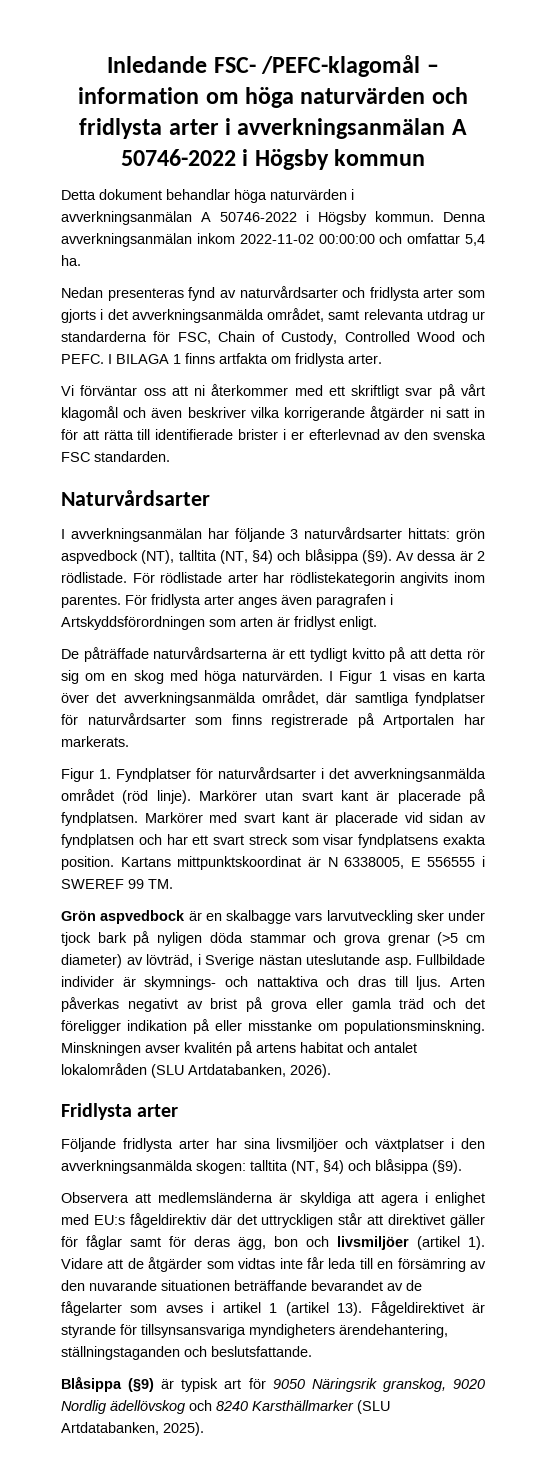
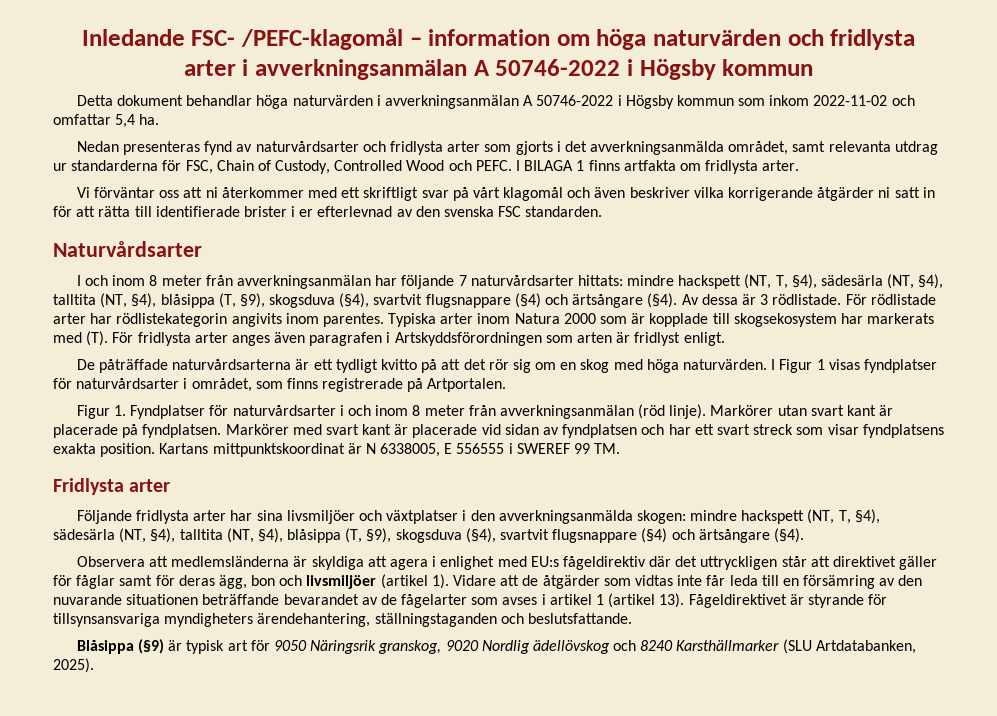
- Detta dokument behandlar höga naturvärden i avverkningsanmälan A 50746-2022 i Högsby kommun. Denna avverkningsanmälan inkom 2022-11-02 00:00:00 och omfattar 5,4 ha.
+ Detta dokument behandlar höga naturvärden i avverkningsanmälan A 50746-2022 i Högsby kommun som inkom 2022-11-02 och omfattar 5,4 ha.
- I avverkningsanmälan har följande 3 naturvårdsarter hittats: grön aspvedbock (NT), talltita (NT, §4) och blåsippa (§9).
+ I och inom 8 meter från avverkningsanmälan har följande 7 naturvårdsarter hittats: mindre hackspett (NT, T, §4), sädesärla (NT, §4), talltita (NT, §4), blåsippa (T, §9), skogsduva (§4), svartvit flugsnappare (§4) och ärtsångare (§4).
- Av dessa är 2 rödlistade.
+ Av dessa är 3 rödlistade.
- För fridlysta arter anges även paragrafen i Artskyddsförordningen som arten är fridlyst enligt.
+ Typiska arter inom Natura 2000 som är kopplade till skogsekosystem har markerats med (T). För fridlysta arter anges även paragrafen i Artskyddsförordningen som arten är fridlyst enligt.
- De påträffade naturvårdsarterna är ett tydligt kvitto på att detta rör sig om en skog med höga naturvärden.
+ De påträffade naturvårdsarterna är ett tydligt kvitto på att det rör sig om en skog med höga naturvärden.
- I Figur 1 visas en karta över det avverkningsanmälda området, där samtliga fyndplatser för naturvårdsarter som finns registrerade på Artportalen har markerats.
+ I Figur 1 visas fyndplatser för naturvårdsarter i området, som finns registrerade på Artportalen.
- Figur 1. Fyndplatser för naturvårdsarter i det avverkningsanmälda området (röd linje).
+ Figur 1. Fyndplatser för naturvårdsarter i och inom 8 meter från avverkningsanmälan (röd linje).
- Grön aspvedbock är en skalbagge vars larvutveckling sker under tjock bark på nyligen döda stammar och grova grenar (>5 cm diameter) av lövträd, i Sverige nästan uteslutande asp. Fullbildade individer är skymnings- och nattaktiva och dras till ljus. Arten påverkas negativt av brist på grova eller gamla träd och det föreligger indikation på eller misstanke om populationsminskning. Minskningen avser kvalitén på artens habitat och antalet lokalområden (SLU Artdatabanken, 2026).
- Följande fridlysta arter har sina livsmiljöer och växtplatser i den avverkningsanmälda skogen: talltita (NT, §4) och blåsippa (§9).
+ Följande fridlysta arter har sina livsmiljöer och växtplatser i den avverkningsanmälda skogen: mindre hackspett (NT, T, §4), sädesärla (NT, §4), talltita (NT, §4), blåsippa (T, §9), skogsduva (§4), svartvit flugsnappare (§4) och ärtsångare (§4).

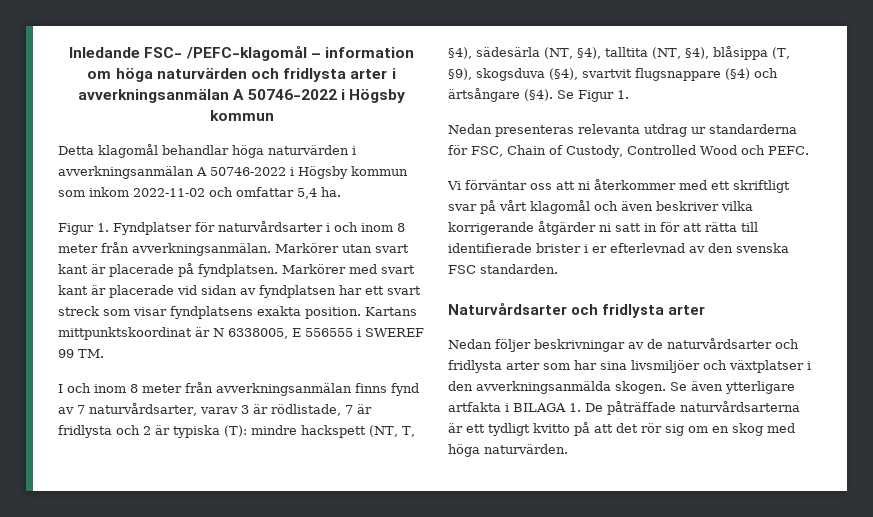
- Detta dokument behandlar höga naturvärden i avverkningsanmälan A 50746-2022 i Högsby kommun som inkom 2022-11-02 och omfattar 5,4 ha.
+ Detta klagomål behandlar höga naturvärden i avverkningsanmälan A 50746-2022 i Högsby kommun som inkom 2022-11-02 och omfattar 5,4 ha.
- Nedan presenteras fynd av naturvårdsarter och fridlysta arter som gjorts i det avverkningsanmälda området, samt relevanta utdrag ur standarderna för FSC, Chain of Custody, Controlled Wood och PEFC. I BILAGA 1 finns artfakta om fridlysta arter.
+ Figur 1. Fyndplatser för naturvårdsarter i och inom 8 meter från avverkningsanmälan. Markörer utan svart kant är placerade på fyndplatsen. Markörer med svart kant är placerade vid sidan av fyndplatsen har ett svart streck som visar fyndplatsens exakta position. Kartans mittpunktskoordinat är N 6338005, E 556555 i SWEREF 99 TM.
+ I och inom 8 meter från avverkningsanmälan finns fynd av 7 naturvårdsarter, varav 3 är rödlistade, 7 är fridlysta och 2 är typiska (T): mindre hackspett (NT, T, §4), sädesärla (NT, §4), talltita (NT, §4), blåsippa (T, §9), skogsduva (§4), svartvit flugsnappare (§4) och ärtsångare (§4). Se Figur 1.
+ Nedan presenteras relevanta utdrag ur standarderna för FSC, Chain of Custody, Controlled Wood och PEFC.
- Naturvårdsarter
- I och inom 8 meter från avverkningsanmälan har följande 7 naturvårdsarter hittats: mindre hackspett (NT, T, §4), sädesärla (NT, §4), talltita (NT, §4), blåsippa (T, §9), skogsduva (§4), svartvit flugsnappare (§4) och ärtsångare (§4). Av dessa är 3 rödlistade. För rödlistade arter har rödlistekategorin angivits inom parentes. Typiska arter inom Natura 2000 som är kopplade till skogsekosystem har markerats med (T). För fridlysta arter anges även paragrafen i Artskyddsförordningen som arten är fridlyst enligt.
- De påträffade naturvårdsarterna är ett tydligt kvitto på att det rör sig om en skog med höga naturvärden. I Figur 1 visas fyndplatser för naturvårdsarter i området, som finns registrerade på Artportalen.
- Figur 1. Fyndplatser för naturvårdsarter i och inom 8 meter från avverkningsanmälan (röd linje). Markörer utan svart kant är placerade på fyndplatsen. Markörer med svart kant är placerade vid sidan av fyndplatsen och har ett svart streck som visar fyndplatsens exakta position. Kartans mittpunktskoordinat är N 6338005, E 556555 i SWEREF 99 TM.
- Fridlysta arter
- Följande fridlysta arter har sina livsmiljöer och växtplatser i den avverkningsanmälda skogen: mindre hackspett (NT, T, §4), sädesärla (NT, §4), talltita (NT, §4), blåsippa (T, §9), skogsduva (§4), svartvit flugsnappare (§4) och ärtsångare (§4).
- Observera att medlemsländerna är skyldiga att agera i enlighet med EU:s fågeldirektiv där det uttryckligen står att direktivet gäller för fåglar samt för deras ägg, bon och livsmiljöer (artikel 1). Vidare att de åtgärder som vidtas inte får leda till en försämring av den nuvarande situationen beträffande bevarandet av de fågelarter som avses i artikel 1 (artikel 13). Fågeldirektivet är styrande för tillsynsansvariga myndigheters ärendehantering, ställningstaganden och beslutsfattande.
- Blåsippa (§9) är typisk art för 9050 Näringsrik granskog, 9020 Nordlig ädellövskog och 8240 Karsthällmarker (SLU Artdatabanken, 2025).
+ Naturvårdsarter och fridlysta arter
+ Nedan följer beskrivningar av de naturvårdsarter och fridlysta arter som har sina livsmiljöer och växtplatser i den avverkningsanmälda skogen. Se även ytterligare artfakta i BILAGA 1. De påträffade naturvårdsarterna är ett tydligt kvitto på att det rör sig om en skog med höga naturvärden.

